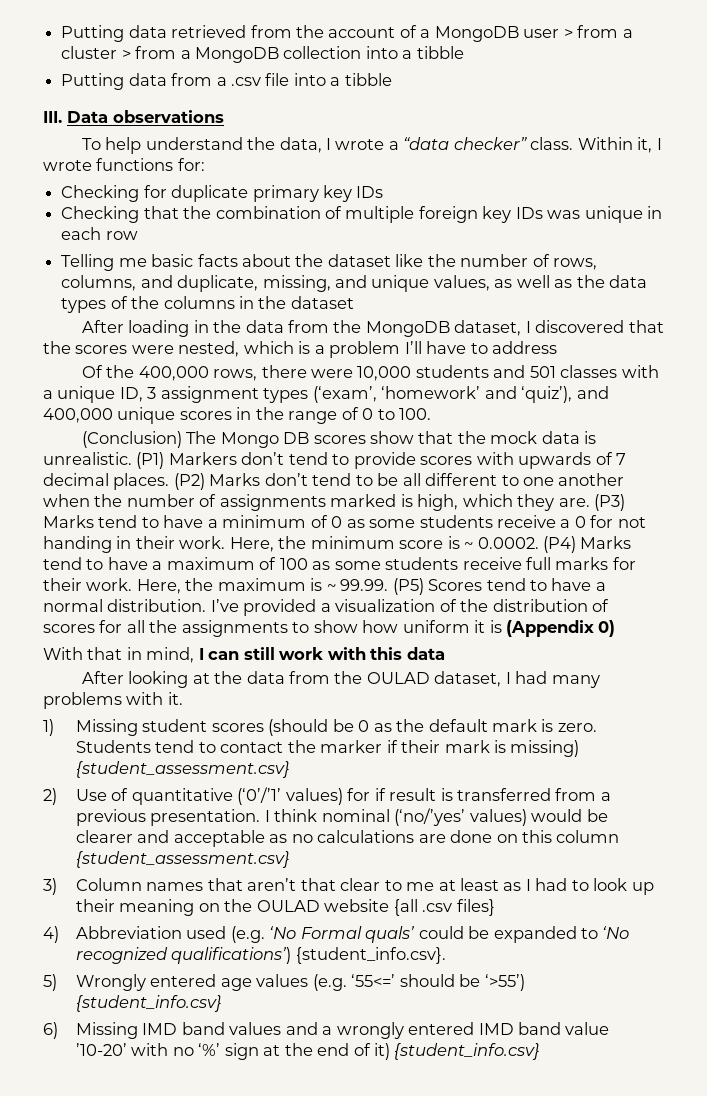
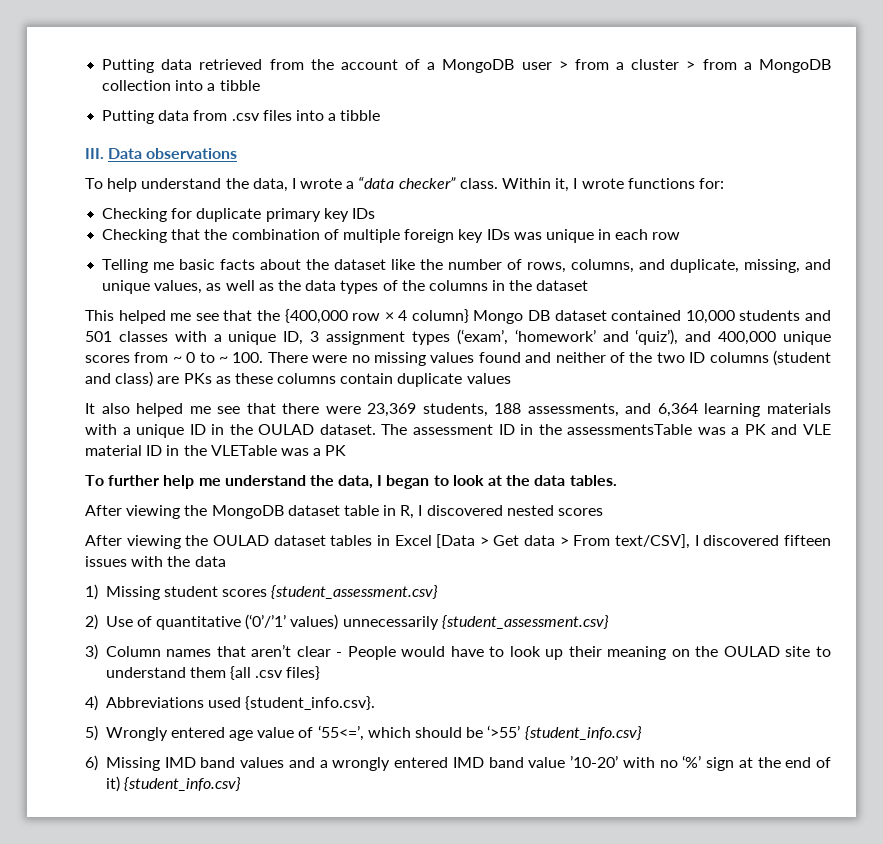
- Putting data from a .csv file into a tibble
+ Putting data from .csv files into a tibble
- After loading in the data from the MongoDB dataset, I discovered that the scores were nested, which is a problem I’ll have to address
- Of the 400,000 rows, there were 10,000 students and 501 classes with a unique ID, 3 assignment types (‘exam’, ‘homework’ and ‘quiz’), and 400,000 unique scores in the range of 0 to 100.
- (Conclusion) The Mongo DB scores show that the mock data is unrealistic. (P1) Markers don’t tend to provide scores with upwards of 7 decimal places. (P2) Marks don’t tend to be all different to one another when the number of assignments marked is high, which they are. (P3) Marks tend to have a minimum of 0 as some students receive a 0 for not handing in their work. Here, the minimum score is ~ 0.0002. (P4) Marks tend to have a maximum of 100 as some students receive full marks for their work. Here, the maximum is ~ 99.99. (P5) Scores tend to have a normal distribution. I’ve provided a visualization of the distribution of scores for all the assignments to show how uniform it is (Appendix 0)
- With that in mind, I can still work with this data
- After looking at the data from the OULAD dataset, I had many problems with it.
- 1) Missing student scores (should be 0 as the default mark is zero. Students tend to contact the marker if their mark is missing) {student_assessment.csv}
+ This helped me see that the {400,000 row × 4 column} Mongo DB dataset contained 10,000 students and 501 classes with a unique ID, 3 assignment types (‘exam’, ‘homework’ and ‘quiz’), and 400,000 unique scores from ~ 0 to ~ 100. There were no missing values found and neither of the two ID columns (student and class) are PKs as these columns contain duplicate values
+ It also helped me see that there were 23,369 students, 188 assessments, and 6,364 learning materials with a unique ID in the OULAD dataset. The assessment ID in the assessmentsTable was a PK and VLE material ID in the VLETable was a PK
+ To further help me understand the data, I began to look at the data tables.
+ After viewing the MongoDB dataset table in R, I discovered nested scores
+ After viewing the OULAD dataset tables in Excel [Data > Get data > From text/CSV], I discovered fifteen issues with the data
+ 1) Missing student scores {student_assessment.csv}
- 2) Use of quantitative (‘0’/’1’ values) for if result is transferred from a previous presentation. I think nominal (‘no/’yes’ values) would be clearer and acceptable as no calculations are done on this column {student_assessment.csv}
+ 2) Use of quantitative (‘0’/’1’ values) unnecessarily {student_assessment.csv}
- 3) Column names that aren’t that clear to me at least as I had to look up their meaning on the OULAD website {all .csv files}
+ 3) Column names that aren’t clear - People would have to look up their meaning on the OULAD site to understand them {all .csv files}
- 4) Abbreviation used (e.g. ‘No Formal quals’ could be expanded to ‘No recognized qualifications’) {student_info.csv}.
+ 4) Abbreviations used {student_info.csv}.
- 5) Wrongly entered age values (e.g. ‘55<=’ should be ‘>55’) {student_info.csv}
+ 5) Wrongly entered age value of ‘55<=’, which should be ‘>55’ {student_info.csv}

